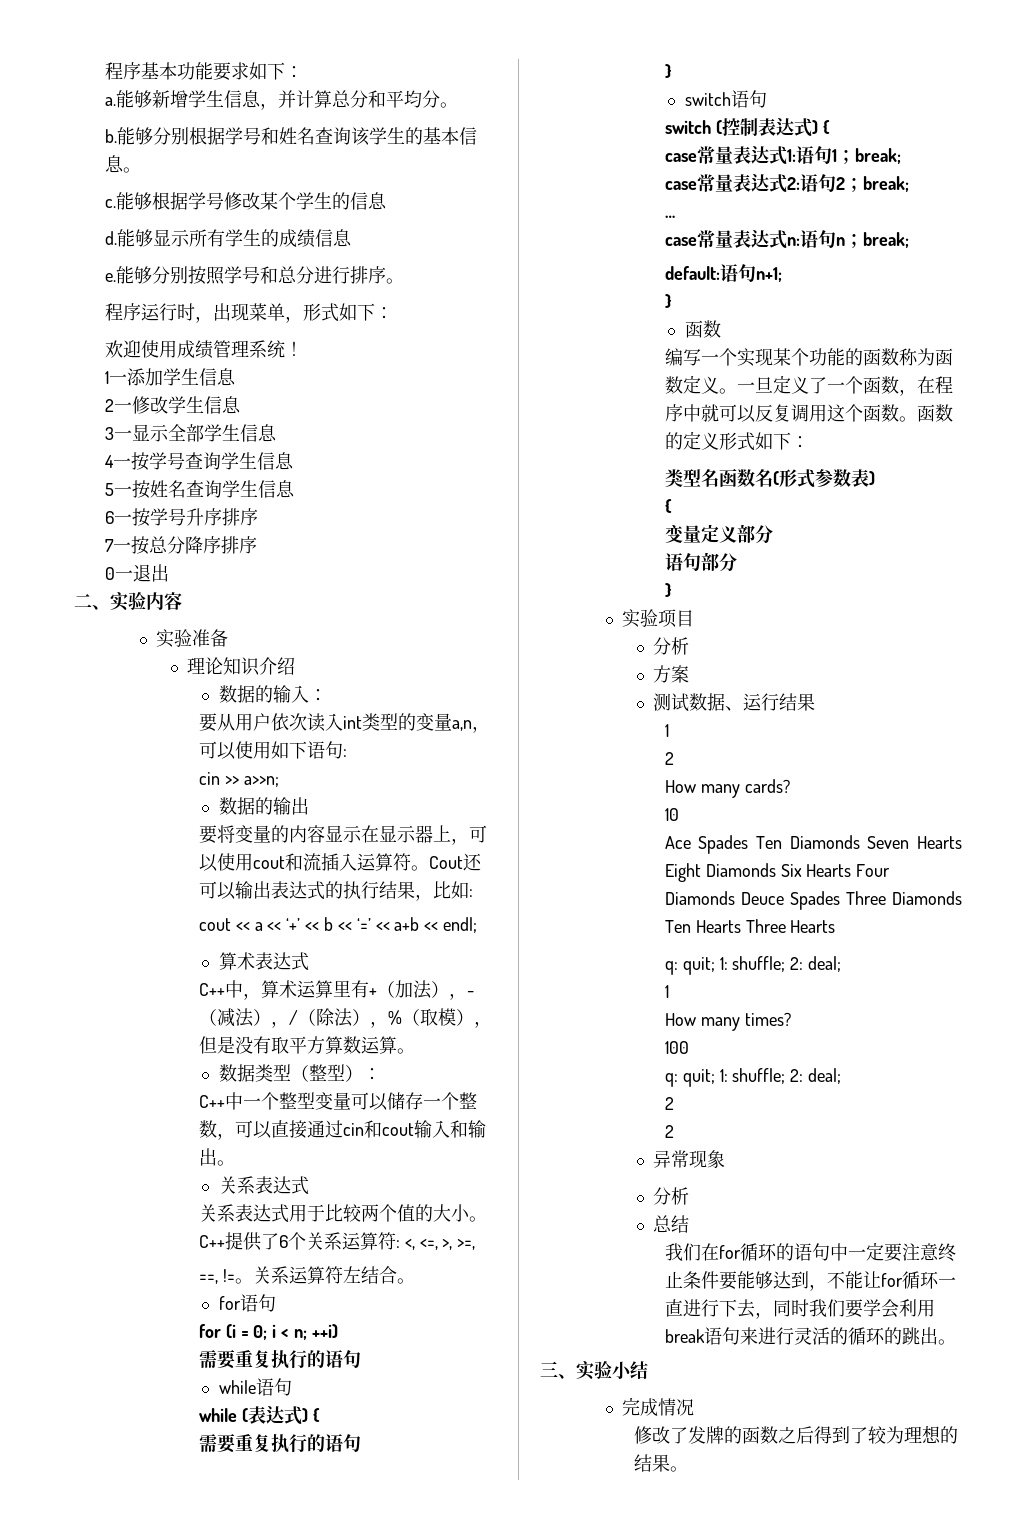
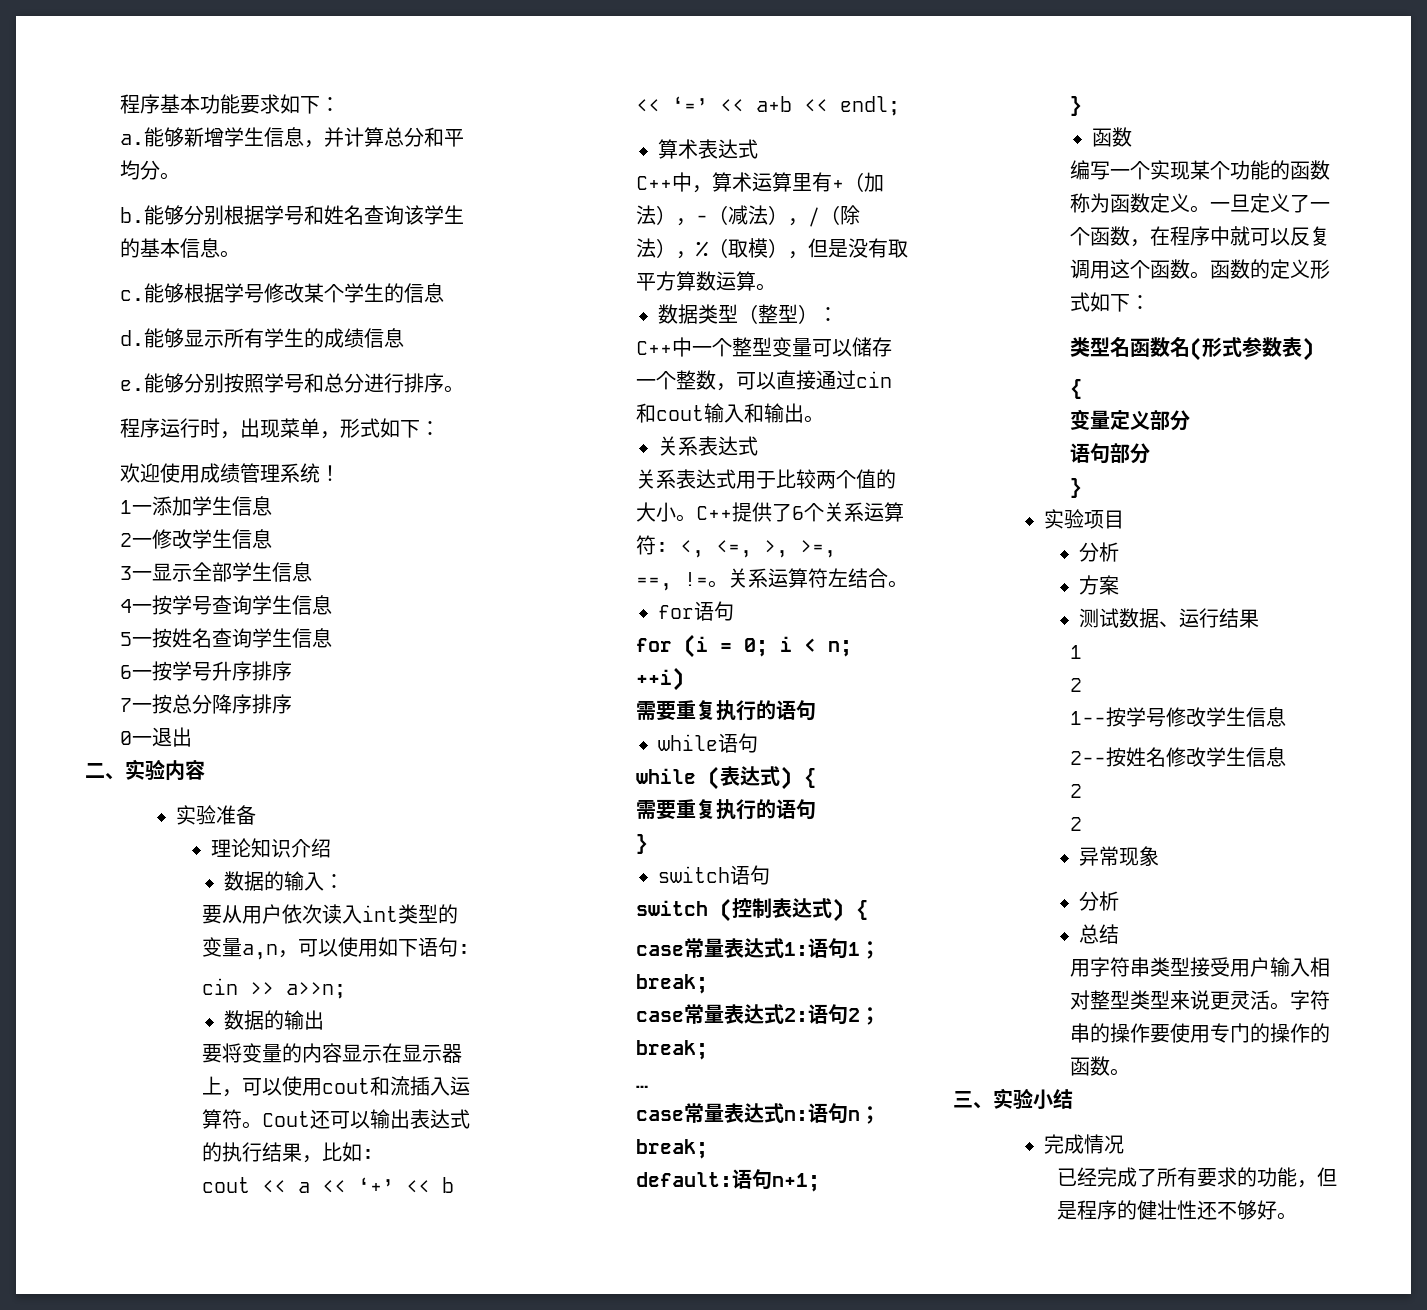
- How many cards?
- 10
- Ace Spades Ten Diamonds Seven Hearts Eight Diamonds Six Hearts Four Diamonds Deuce Spades Three Diamonds Ten Hearts Three Hearts
- q: quit; 1: shuffle; 2: deal;
- 1
- How many times?
- 100
- q: quit; 1: shuffle; 2: deal;
+ 1--按学号修改学生信息
+ 2--按姓名修改学生信息
- 我们在for循环的语句中一定要注意终止条件要能够达到，不能让for循环一直进行下去，同时我们要学会利用break语句来进行灵活的循环的跳出。
+ 用字符串类型接受用户输入相对整型类型来说更灵活。字符串的操作要使用专门的操作的函数。
- 修改了发牌的函数之后得到了较为理想的结果。
+ 已经完成了所有要求的功能，但是程序的健壮性还不够好。

